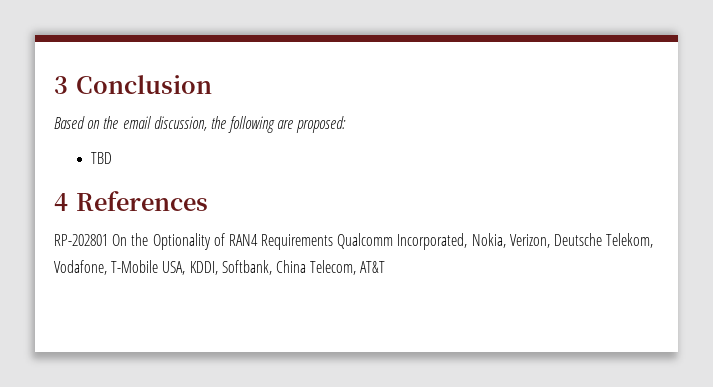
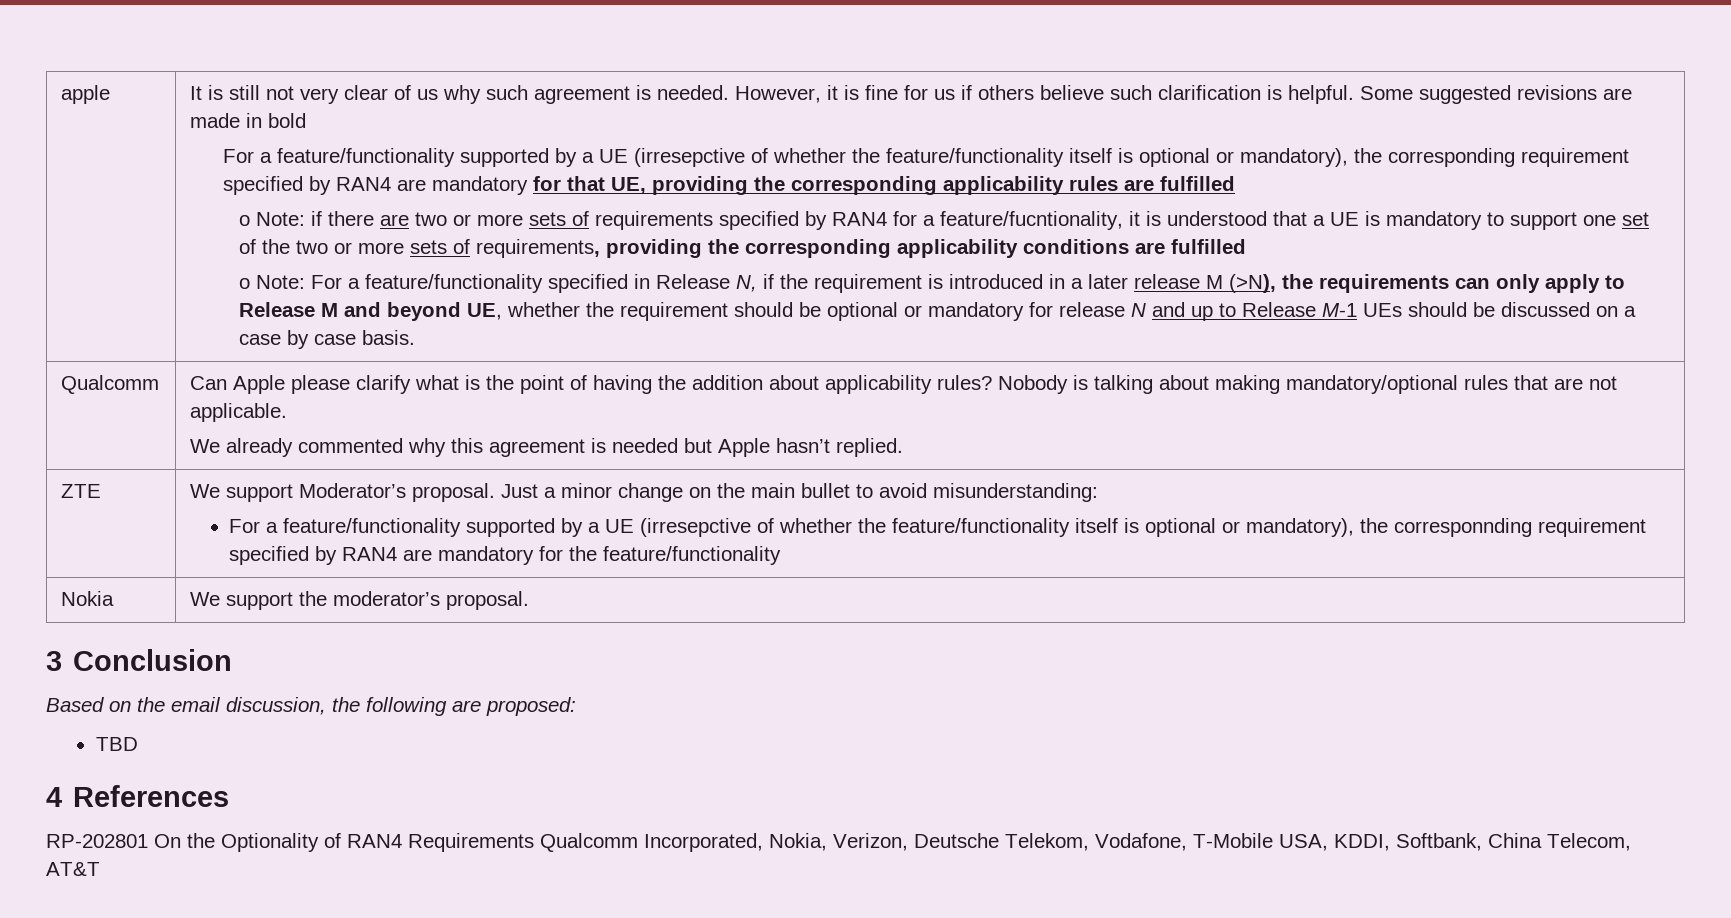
+ apple | It is still not very clear of us why such agreement is needed. However, it is fine for us if others believe such clarification is helpful. Some suggested revisions are made in bold
+ For a feature/functionality supported by a UE (irresepctive of whether the feature/functionality itself is optional or mandatory), the corresponding requirement specified by RAN4 are mandatory for that UE, providing the corresponding applicability rules are fulfilled
+ o Note: if there are two or more sets of requirements specified by RAN4 for a feature/fucntionality, it is understood that a UE is mandatory to support one set of the two or more sets of requirements, providing the corresponding applicability conditions are fulfilled
+ o Note: For a feature/functionality specified in Release N, if the requirement is introduced in a later release M (>N), the requirements can only apply to Release M and beyond UE, whether the requirement should be optional or mandatory for release N and up to Release M-1 UEs should be discussed on a case by case basis.
+ Qualcomm | Can Apple please clarify what is the point of having the addition about applicability rules? Nobody is talking about making mandatory/optional rules that are not applicable.
+ We already commented why this agreement is needed but Apple hasn’t replied.
+ ZTE | We support Moderator’s proposal. Just a minor change on the main bullet to avoid misunderstanding:
+ For a feature/functionality supported by a UE (irresepctive of whether the feature/functionality itself is optional or mandatory), the corresponnding requirement specified by RAN4 are mandatory for the feature/functionality
+ Nokia | We support the moderator’s proposal.

